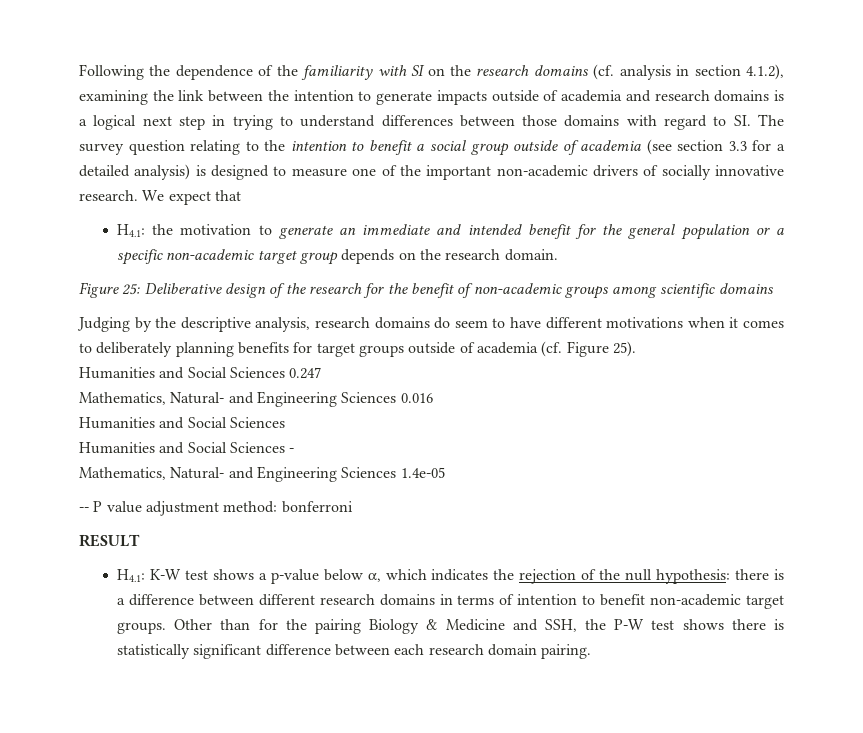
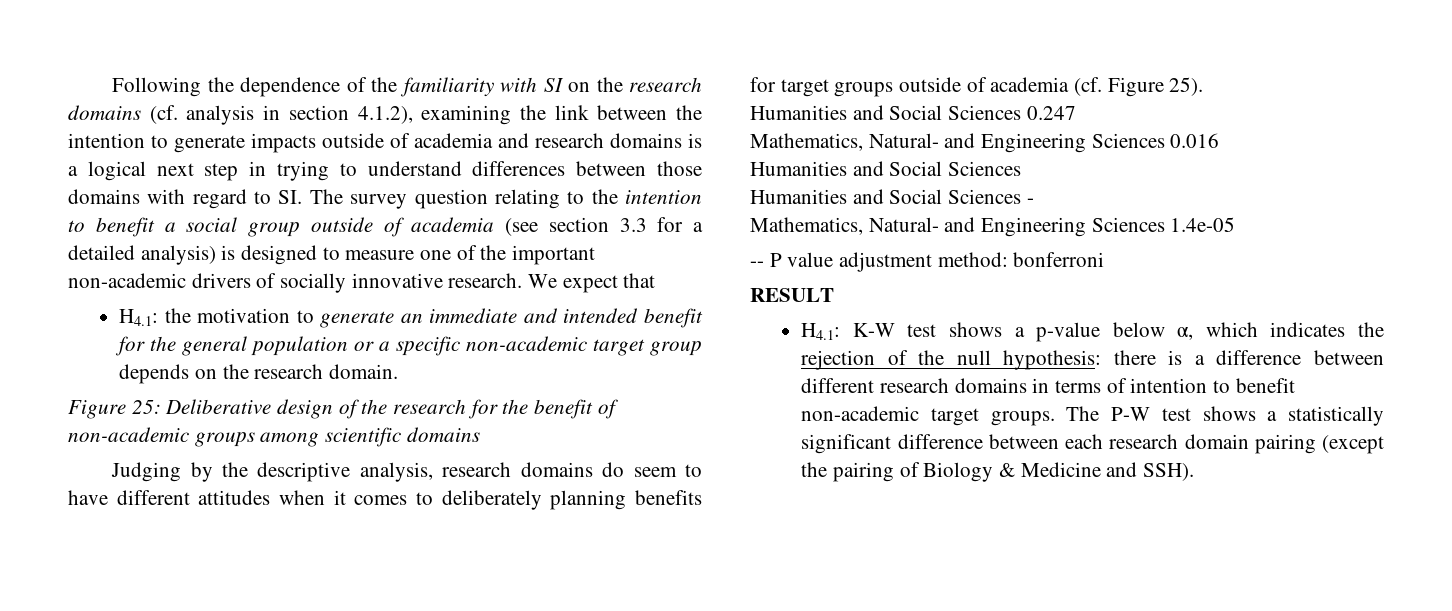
- Judging by the descriptive analysis, research domains do seem to have different motivations when it comes to deliberately planning benefits for target groups outside of academia (cf. Figure 25).
+ Judging by the descriptive analysis, research domains do seem to have different attitudes when it comes to deliberately planning benefits for target groups outside of academia (cf. Figure 25).
- Other than for the pairing Biology & Medicine and SSH, the P-W test shows there is statistically significant difference between each research domain pairing.
+ The P-W test shows a statistically significant difference between each research domain pairing (except the pairing of Biology & Medicine and SSH).

